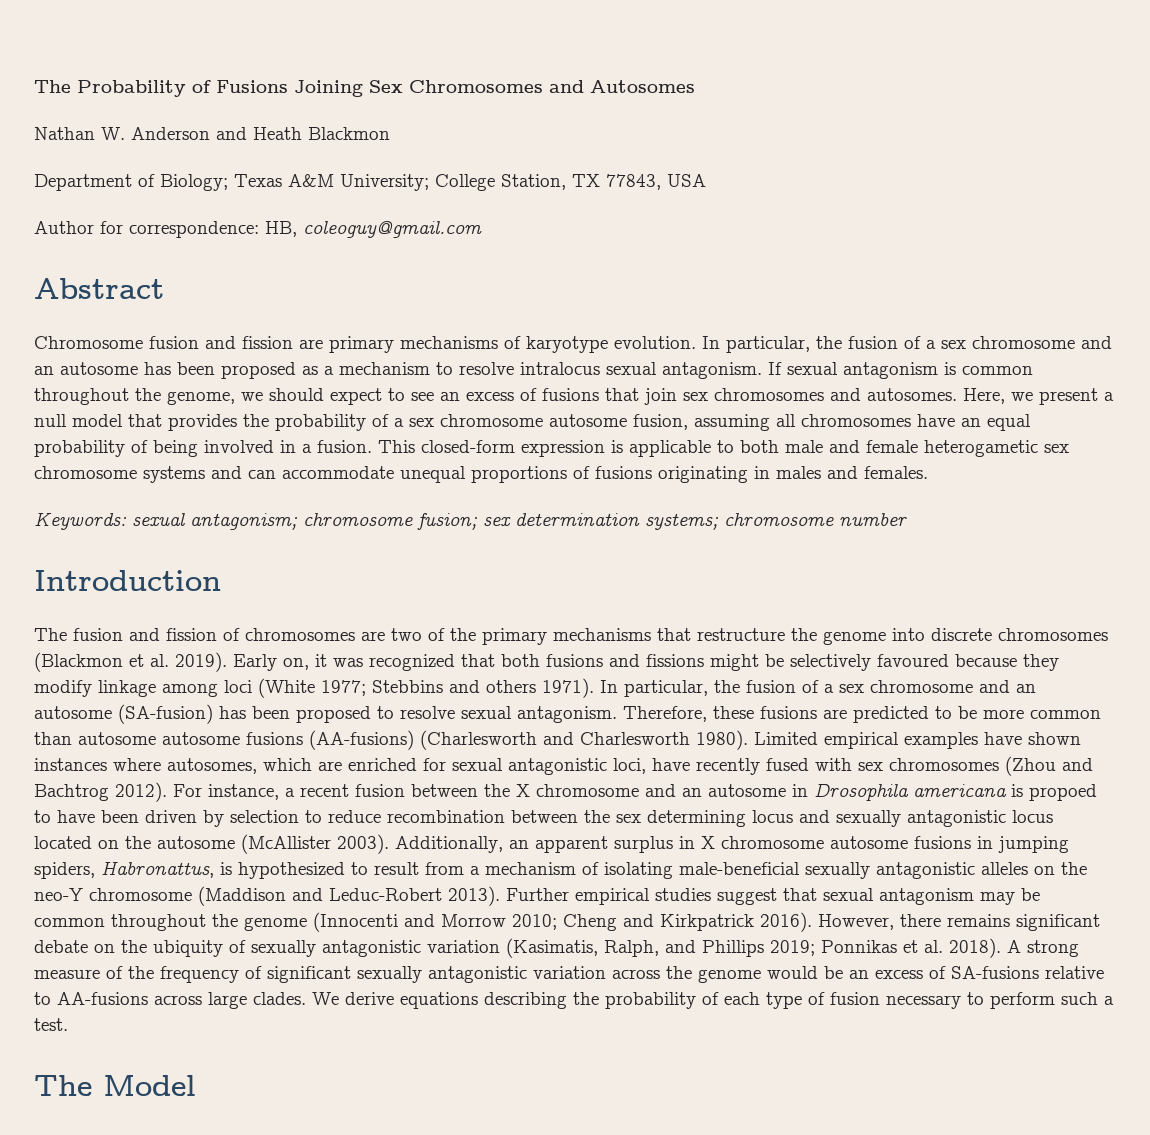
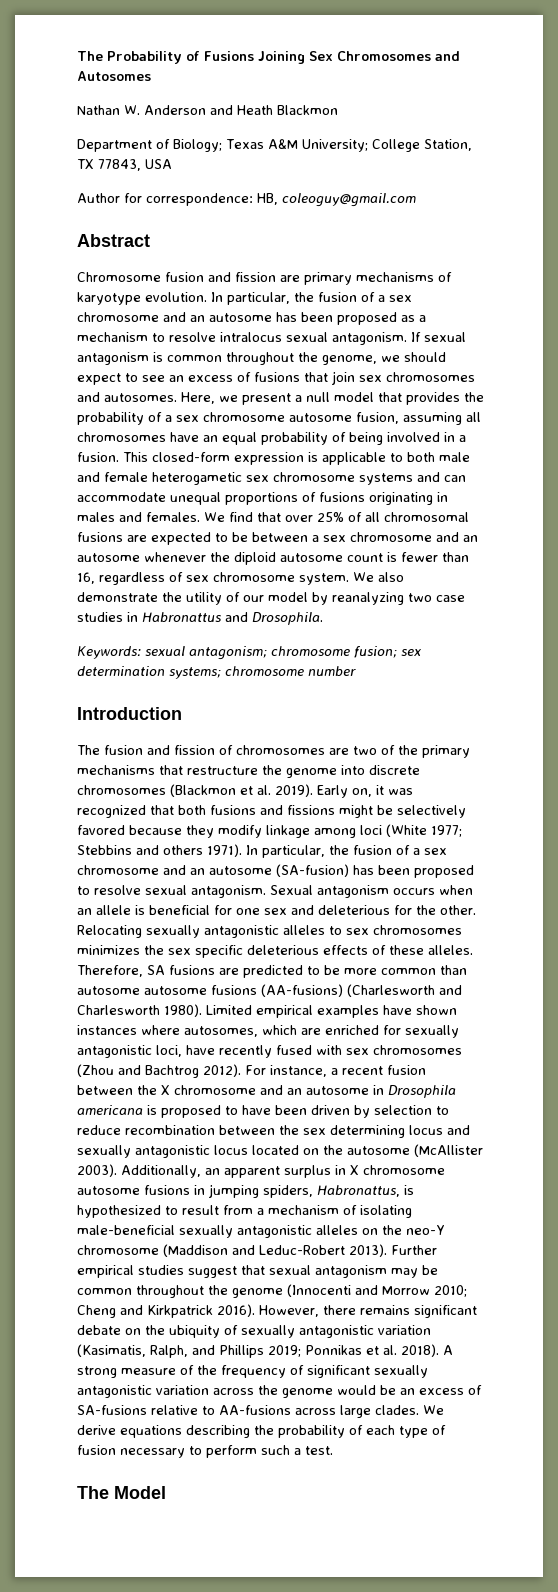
+ We find that over 25% of all chromosomal fusions are expected to be between a sex chromosome and an autosome whenever the diploid autosome count is fewer than 16, regardless of sex chromosome system. We also demonstrate the utility of our model by reanalyzing two case studies in Habronattus and Drosophila.
- Early on, it was recognized that both fusions and fissions might be selectively favoured because they modify linkage among loci (White 1977; Stebbins and others 1971).
+ Early on, it was recognized that both fusions and fissions might be selectively favored because they modify linkage among loci (White 1977; Stebbins and others 1971).
- Therefore, these fusions are predicted to be more common than autosome autosome fusions (AA-fusions) (Charlesworth and Charlesworth 1980).
+ Sexual antagonism occurs when an allele is beneficial for one sex and deleterious for the other. Relocating sexually antagonistic alleles to sex chromosomes minimizes the sex specific deleterious effects of these alleles. Therefore, SA fusions are predicted to be more common than autosome autosome fusions (AA-fusions) (Charlesworth and Charlesworth 1980).
- Limited empirical examples have shown instances where autosomes, which are enriched for sexual antagonistic loci, have recently fused with sex chromosomes (Zhou and Bachtrog 2012).
+ Limited empirical examples have shown instances where autosomes, which are enriched for sexually antagonistic loci, have recently fused with sex chromosomes (Zhou and Bachtrog 2012).
- For instance, a recent fusion between the X chromosome and an autosome in Drosophila americana is propoed to have been driven by selection to reduce recombination between the sex determining locus and sexually antagonistic locus located on the autosome (McAllister 2003).
+ For instance, a recent fusion between the X chromosome and an autosome in Drosophila americana is proposed to have been driven by selection to reduce recombination between the sex determining locus and sexually antagonistic locus located on the autosome (McAllister 2003).

